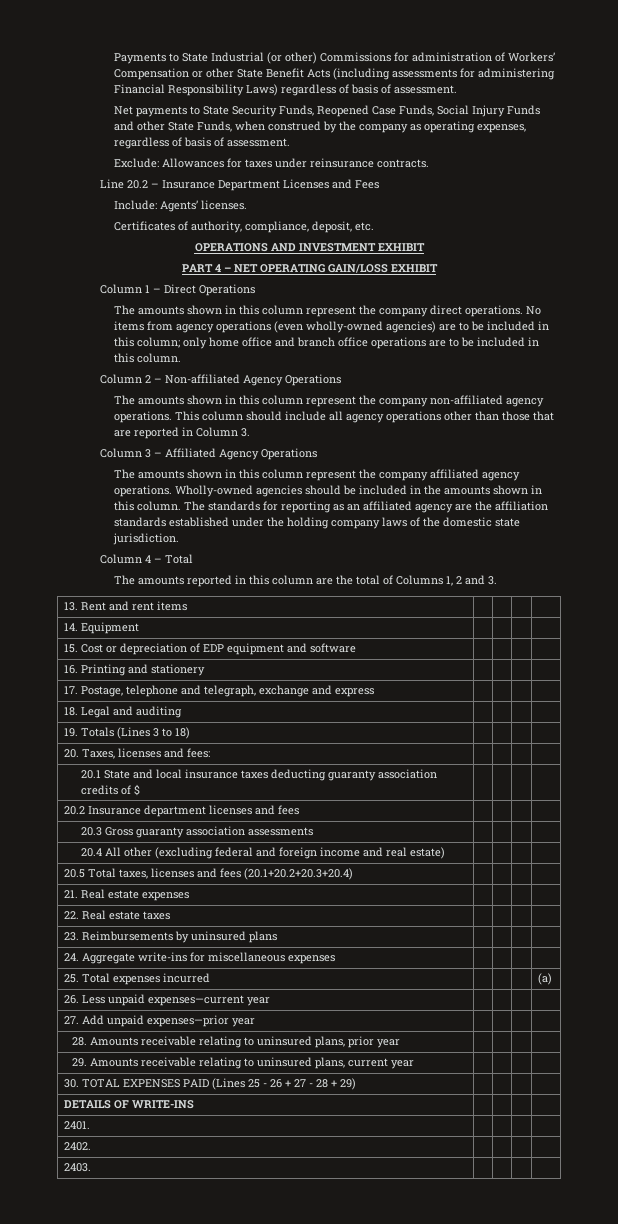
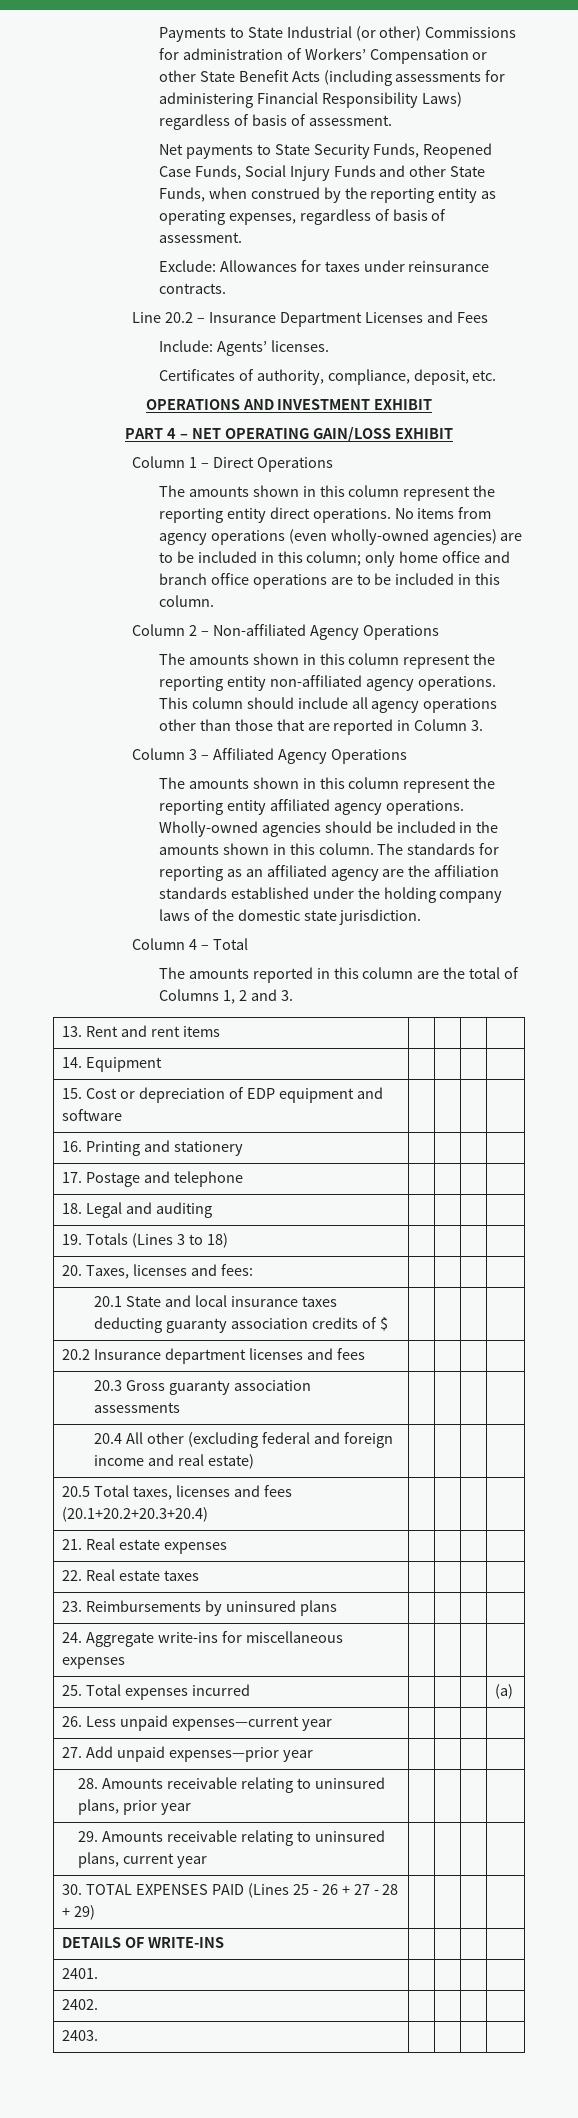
- Net payments to State Security Funds, Reopened Case Funds, Social Injury Funds and other State Funds, when construed by the company as operating expenses, regardless of basis of assessment.
+ Net payments to State Security Funds, Reopened Case Funds, Social Injury Funds and other State Funds, when construed by the reporting entity as operating expenses, regardless of basis of assessment.
- The amounts shown in this column represent the company direct operations.
+ The amounts shown in this column represent the reporting entity direct operations.
- The amounts shown in this column represent the company non-affiliated agency operations.
+ The amounts shown in this column represent the reporting entity non-affiliated agency operations.
- The amounts shown in this column represent the company affiliated agency operations.
+ The amounts shown in this column represent the reporting entity affiliated agency operations.
- 17. Postage, telephone and telegraph, exchange and express | | | |
+ 17. Postage and telephone | | | |

